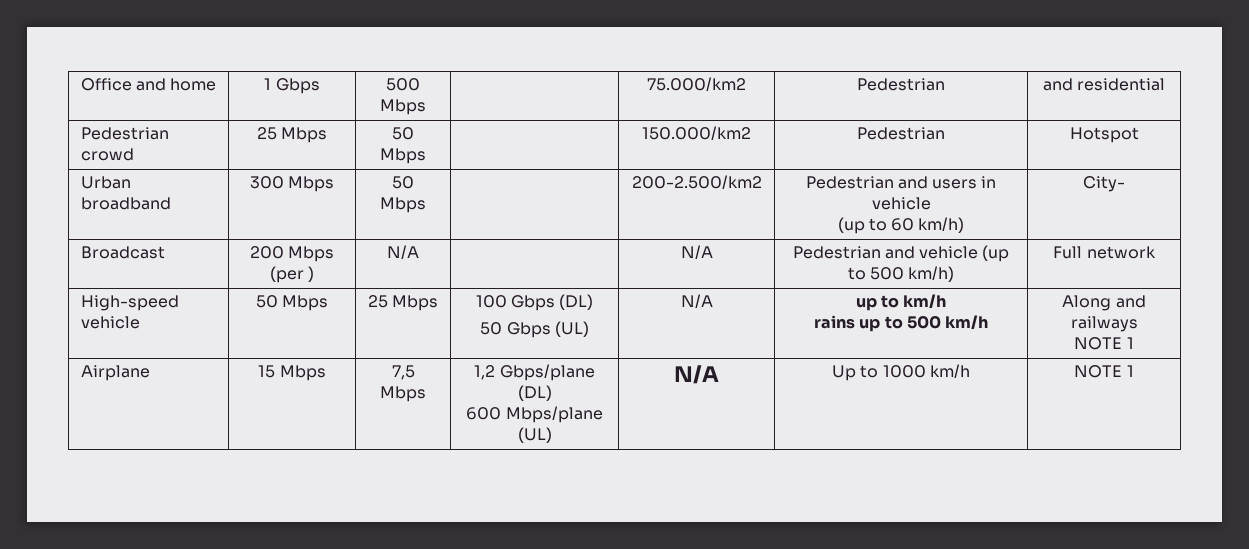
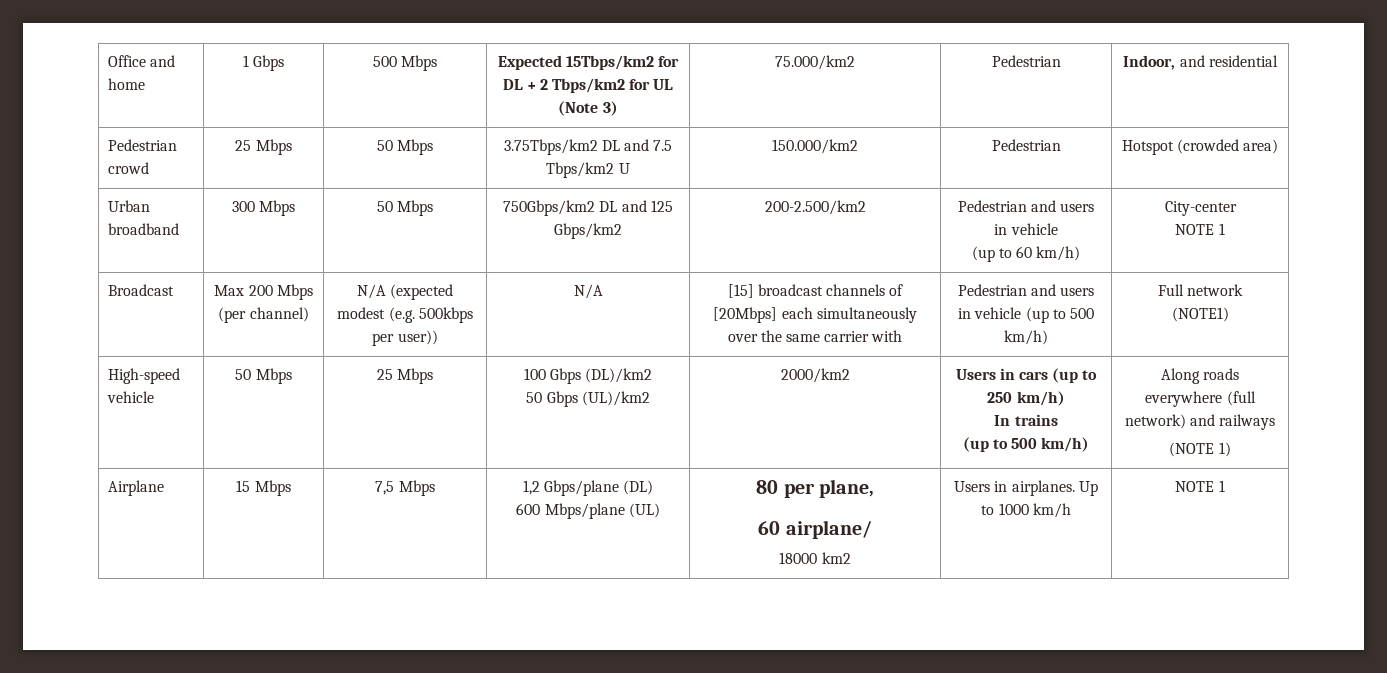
- Office and home | 1 Gbps | 500 Mbps | | 75.000/km2 | Pedestrian | and residential
+ Office and home | 1 Gbps | 500 Mbps | Expected 15Tbps/km2 for DL + 2 Tbps/km2 for UL (Note 3) | 75.000/km2 | Pedestrian | Indoor, and residential
- Pedestrian crowd | 25 Mbps | 50 Mbps | | 150.000/km2 | Pedestrian | Hotspot
+ Pedestrian crowd | 25 Mbps | 50 Mbps | 3.75Tbps/km2 DL and 7.5 Tbps/km2 U | 150.000/km2 | Pedestrian | Hotspot (crowded area)
- Urban broadband | 300 Mbps | 50 Mbps | | 200-2.500/km2 | Pedestrian and users in vehicle
- (up to 60 km/h) | City-
+ Urban broadband | 300 Mbps | 50 Mbps | 750Gbps/km2 DL and 125 Gbps/km2 | 200-2.500/km2 | Pedestrian and users in vehicle
+ (up to 60 km/h) | City-center
+ NOTE 1
- Broadcast | 200 Mbps (per ) | N/A | | N/A | Pedestrian and vehicle (up to 500 km/h) | Full network
+ Broadcast | Max 200 Mbps (per channel) | N/A (expected modest (e.g. 500kbps per user)) | N/A | [15] broadcast channels of [20Mbps] each simultaneously over the same carrier with | Pedestrian and users in vehicle (up to 500 km/h) | Full network
+ (NOTE1)
- High-speed vehicle | 50 Mbps | 25 Mbps | 100 Gbps (DL)
- 50 Gbps (UL) | N/A | up to km/h
- rains up to 500 km/h | Along and railways
- NOTE 1
+ High-speed vehicle | 50 Mbps | 25 Mbps | 100 Gbps (DL)/km2
+ 50 Gbps (UL)/km2 | 2000/km2 | Users in cars (up to 250 km/h)
+ In trains
+ (up to 500 km/h) | Along roads everywhere (full network) and railways
+ (NOTE 1)
  Airplane | 15 Mbps | 7,5 Mbps | 1,2 Gbps/plane (DL)
- 600 Mbps/plane (UL) | N/A | Up to 1000 km/h | NOTE 1
+ 600 Mbps/plane (UL) | 80 per plane,
+ 60 airplane/
+ 18000 km2 | Users in airplanes. Up to 1000 km/h | NOTE 1

